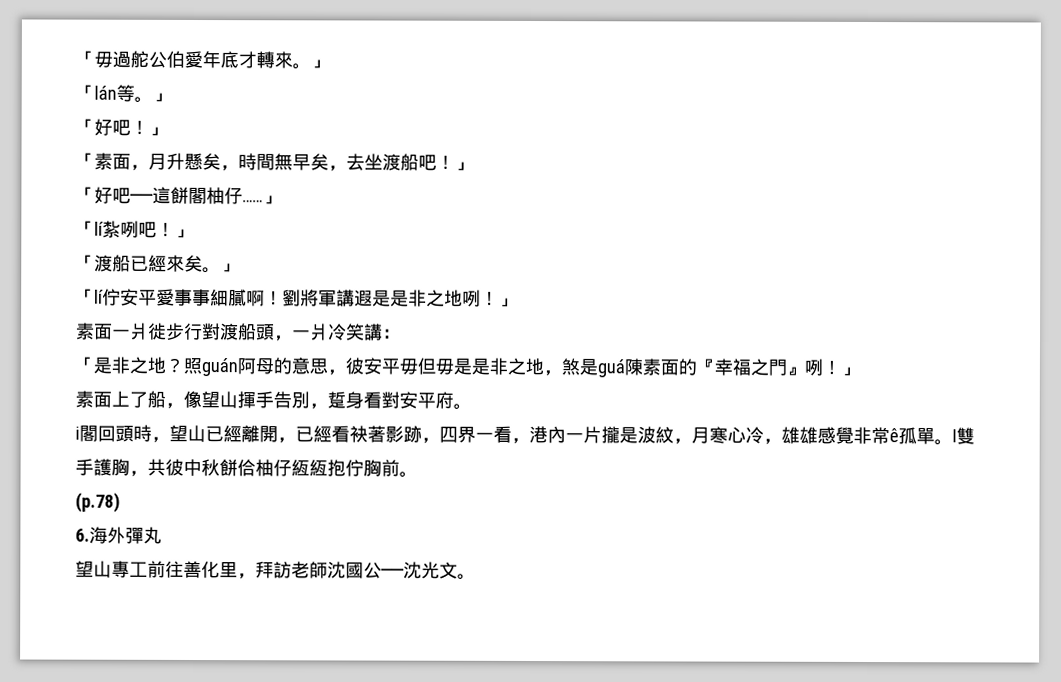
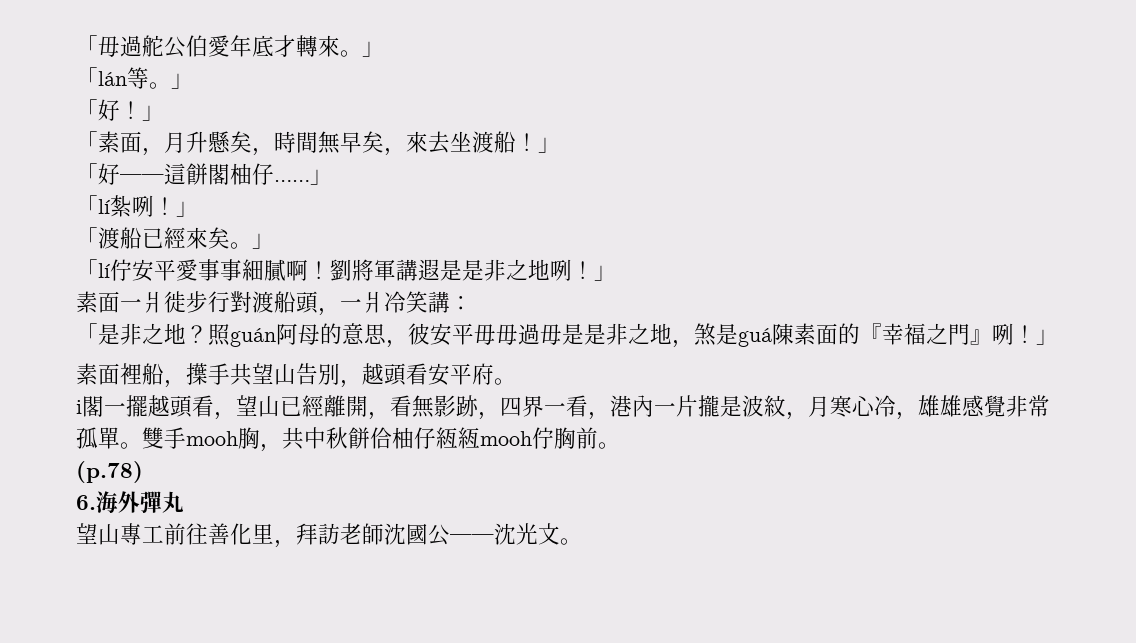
- 「好吧！」
+ 「好！」
- 「素面，月升懸矣，時間無早矣，去坐渡船吧！」
+ 「素面，月升懸矣，時間無早矣，來去坐渡船！」
- 「好吧──這餅閣柚仔……」
+ 「好──這餅閣柚仔……」
- 「lí紮咧吧！」
+ 「lí紮咧！」
- 照guán阿母的意思，彼安平毋但毋是是非之地，煞是guá陳素面的『幸福之門』咧！」
+ 照guán阿母的意思，彼安平毋毋過毋是是非之地，煞是guá陳素面的『幸福之門』咧！」
- 素面上了船，像望山揮手告別，踅身看對安平府。
+ 素面裡船，擛手共望山告別，越頭看安平府。
- i閣回頭時，望山已經離開，已經看袂著影跡，四界一看，港內一片攏是波紋，月寒心冷，雄雄感覺非常ê孤單。I雙手護胸，共彼中秋餅佮柚仔絚絚抱佇胸前。
+ i閣一擺越頭看，望山已經離開，看無影跡，四界一看，港內一片攏是波紋，月寒心冷，雄雄感覺非常孤單。雙手mooh胸，共中秋餅佮柚仔絚絚mooh佇胸前。

